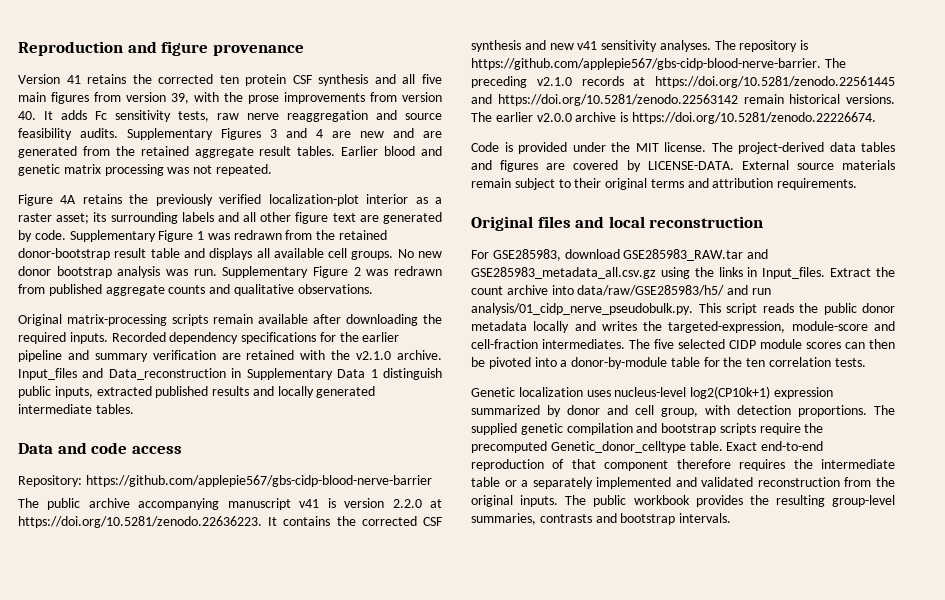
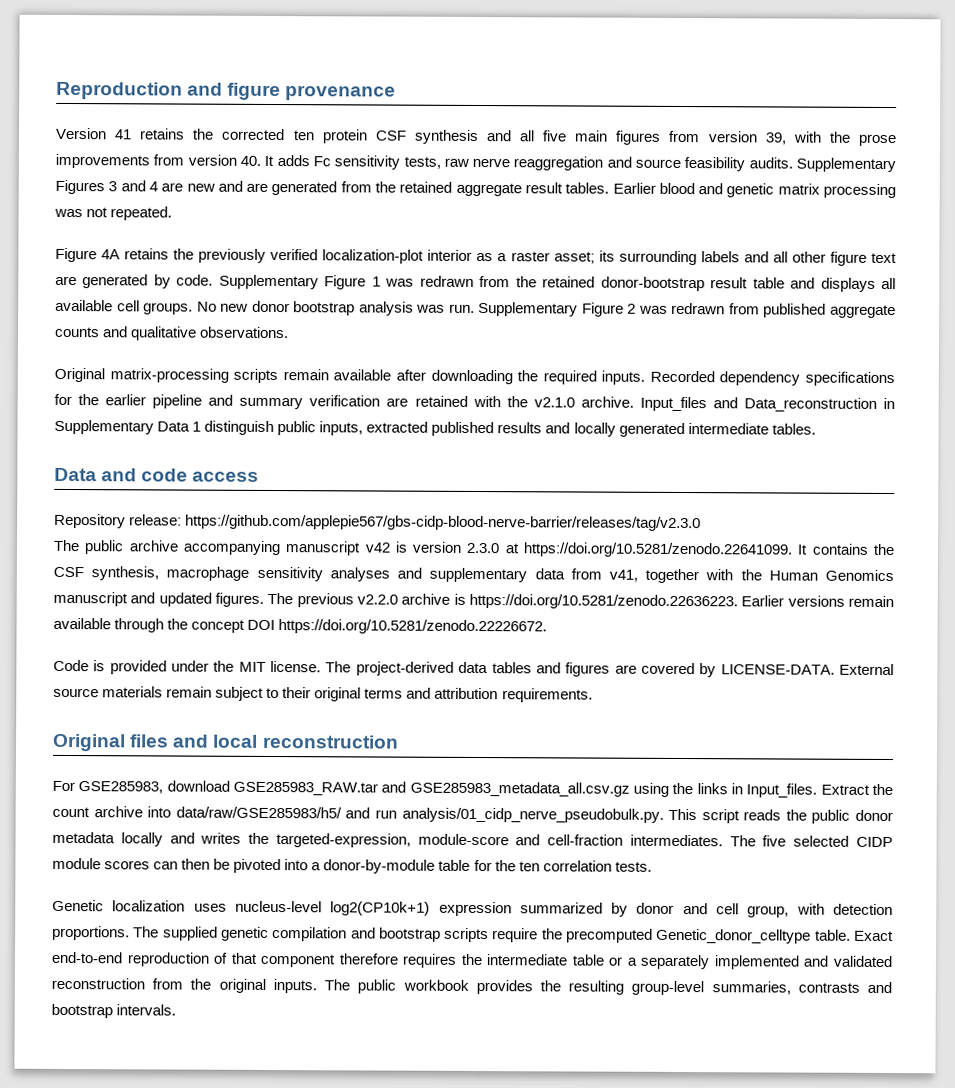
- Repository: https://github.com/applepie567/gbs-cidp-blood-nerve-barrier
+ Repository release: https://github.com/applepie567/gbs-cidp-blood-nerve-barrier/releases/tag/v2.3.0
- The public archive accompanying manuscript v41 is version 2.2.0 at https://doi.org/10.5281/zenodo.22636223. It contains the corrected CSF synthesis and new v41 sensitivity analyses. The repository is https://github.com/applepie567/gbs-cidp-blood-nerve-barrier. The preceding v2.1.0 records at https://doi.org/10.5281/zenodo.22561445 and https://doi.org/10.5281/zenodo.22563142 remain historical versions. The earlier v2.0.0 archive is https://doi.org/10.5281/zenodo.22226674.
+ The public archive accompanying manuscript v42 is version 2.3.0 at https://doi.org/10.5281/zenodo.22641099. It contains the CSF synthesis, macrophage sensitivity analyses and supplementary data from v41, together with the Human Genomics manuscript and updated figures. The previous v2.2.0 archive is https://doi.org/10.5281/zenodo.22636223. Earlier versions remain available through the concept DOI https://doi.org/10.5281/zenodo.22226672.

